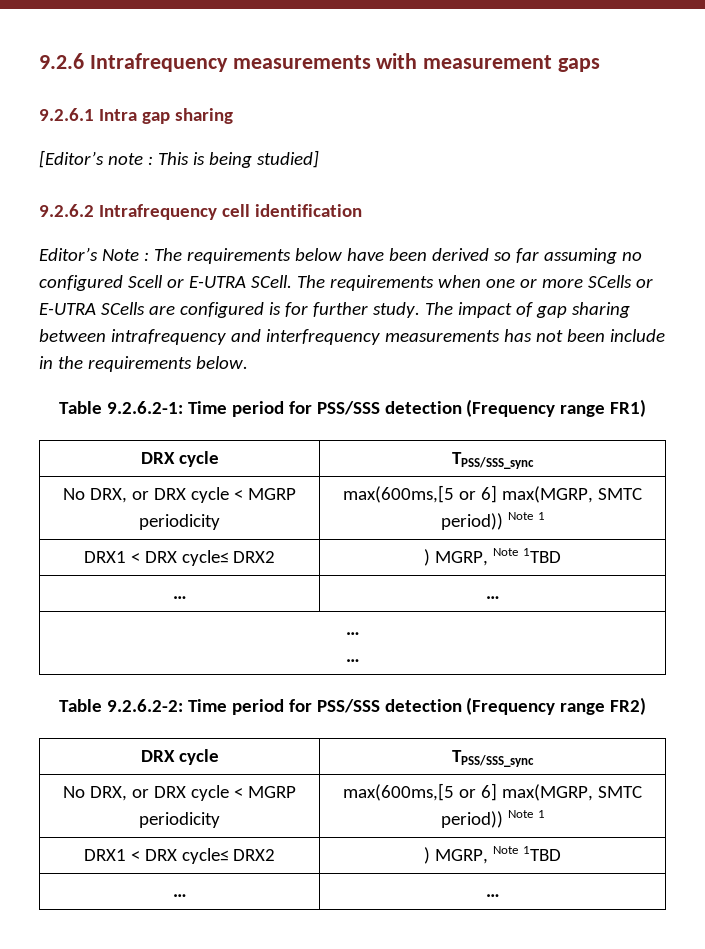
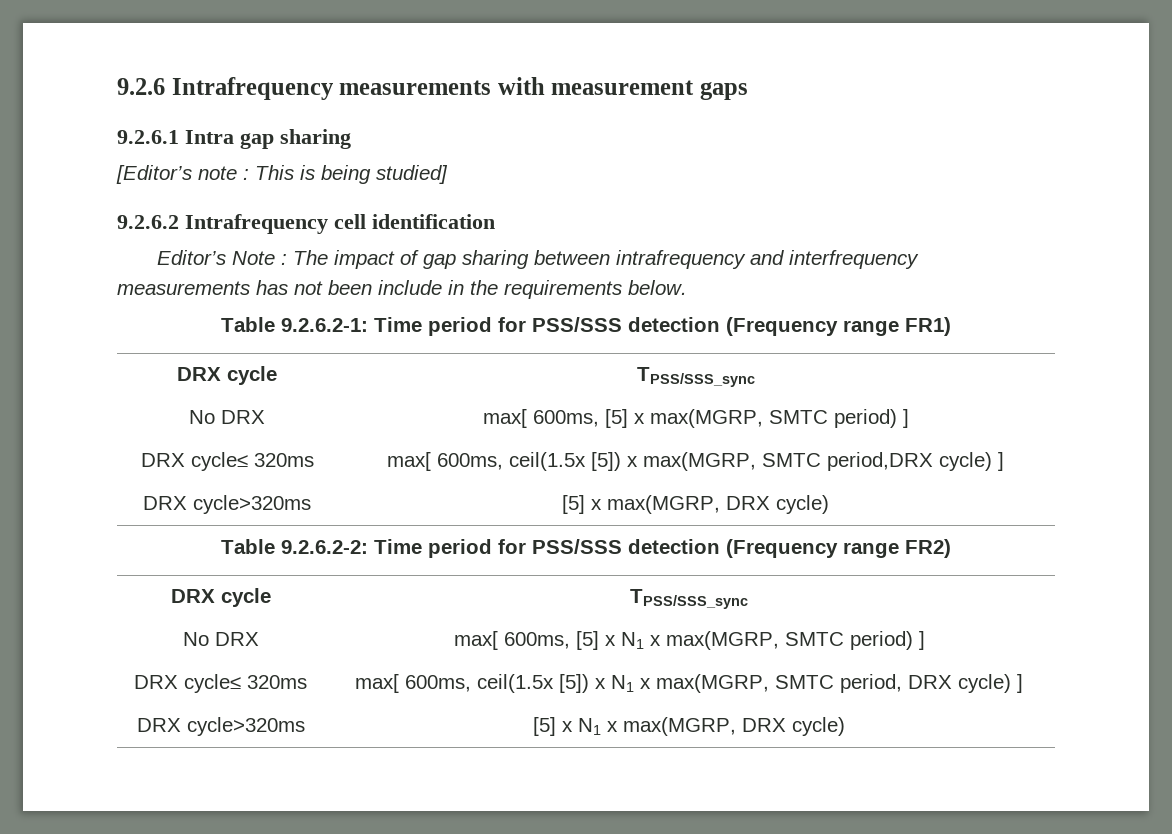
- Editor’s Note : The requirements below have been derived so far assuming no configured Scell or E-UTRA SCell. The requirements when one or more SCells or E-UTRA SCells are configured is for further study. The impact of gap sharing between intrafrequency and interfrequency measurements has not been include in the requirements below.
+ Editor’s Note : The impact of gap sharing between intrafrequency and interfrequency measurements has not been include in the requirements below.
  Table 9.2.6.2-1: Time period for PSS/SSS detection (Frequency range FR1)
  DRX cycle | TPSS/SSS_sync
- No DRX, or DRX cycle < MGRP periodicity | max(600ms,[5 or 6] max(MGRP, SMTC period)) Note 1
- DRX1 < DRX cycle≤ DRX2 | ) MGRP, Note 1TBD
- … | …
- …
- …
+ No DRX | max[ 600ms, [5] x max(MGRP, SMTC period) ]
+ DRX cycle≤ 320ms | max[ 600ms, ceil(1.5x [5]) x max(MGRP, SMTC period,DRX cycle) ]
+ DRX cycle>320ms | [5] x max(MGRP, DRX cycle)
  Table 9.2.6.2-2: Time period for PSS/SSS detection (Frequency range FR2)
  DRX cycle | TPSS/SSS_sync
- No DRX, or DRX cycle < MGRP periodicity | max(600ms,[5 or 6] max(MGRP, SMTC period)) Note 1
- DRX1 < DRX cycle≤ DRX2 | ) MGRP, Note 1TBD
- … | …
+ No DRX | max[ 600ms, [5] x N1 x max(MGRP, SMTC period) ]
+ DRX cycle≤ 320ms | max[ 600ms, ceil(1.5x [5]) x N1 x max(MGRP, SMTC period, DRX cycle) ]
+ DRX cycle>320ms | [5] x N1 x max(MGRP, DRX cycle)

